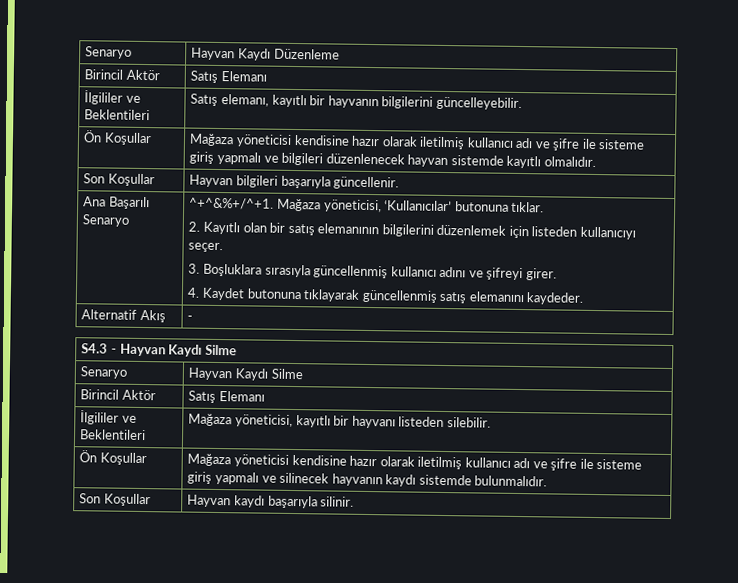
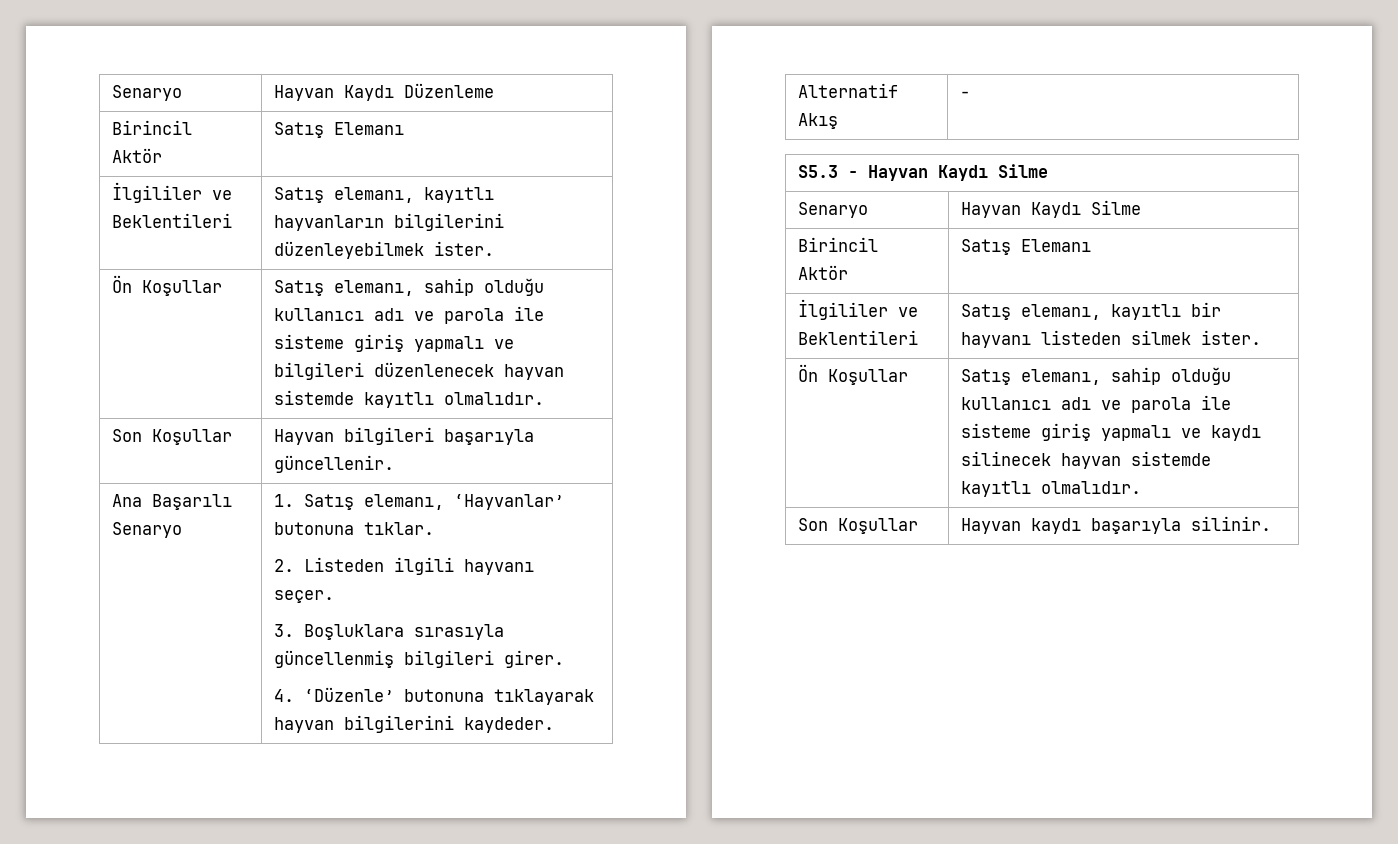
- İlgililer ve Beklentileri | Satış elemanı, kayıtlı bir hayvanın bilgilerini güncelleyebilir.
- Ön Koşullar | Mağaza yöneticisi kendisine hazır olarak iletilmiş kullanıcı adı ve şifre ile sisteme giriş yapmalı ve bilgileri düzenlenecek hayvan sistemde kayıtlı olmalıdır.
+ İlgililer ve Beklentileri | Satış elemanı, kayıtlı hayvanların bilgilerini düzenleyebilmek ister.
+ Ön Koşullar | Satış elemanı, sahip olduğu kullanıcı adı ve parola ile sisteme giriş yapmalı ve bilgileri düzenlenecek hayvan sistemde kayıtlı olmalıdır.
- Ana Başarılı Senaryo | ^+^&%+/^+1. Mağaza yöneticisi, ‘Kullanıcılar’ butonuna tıklar.
- 2. Kayıtlı olan bir satış elemanının bilgilerini düzenlemek için listeden kullanıcıyı seçer.
- 3. Boşluklara sırasıyla güncellenmiş kullanıcı adını ve şifreyi girer.
- 4. Kaydet butonuna tıklayarak güncellenmiş satış elemanını kaydeder.
+ Ana Başarılı Senaryo | 1. Satış elemanı, ‘Hayvanlar’ butonuna tıklar.
+ 2. Listeden ilgili hayvanı seçer.
+ 3. Boşluklara sırasıyla güncellenmiş bilgileri girer.
+ 4. ‘Düzenle’ butonuna tıklayarak hayvan bilgilerini kaydeder.
- S4.3 - Hayvan Kaydı Silme
+ S5.3 - Hayvan Kaydı Silme
- İlgililer ve Beklentileri | Mağaza yöneticisi, kayıtlı bir hayvanı listeden silebilir.
- Ön Koşullar | Mağaza yöneticisi kendisine hazır olarak iletilmiş kullanıcı adı ve şifre ile sisteme giriş yapmalı ve silinecek hayvanın kaydı sistemde bulunmalıdır.
+ İlgililer ve Beklentileri | Satış elemanı, kayıtlı bir hayvanı listeden silmek ister.
+ Ön Koşullar | Satış elemanı, sahip olduğu kullanıcı adı ve parola ile sisteme giriş yapmalı ve kaydı silinecek hayvan sistemde kayıtlı olmalıdır.

